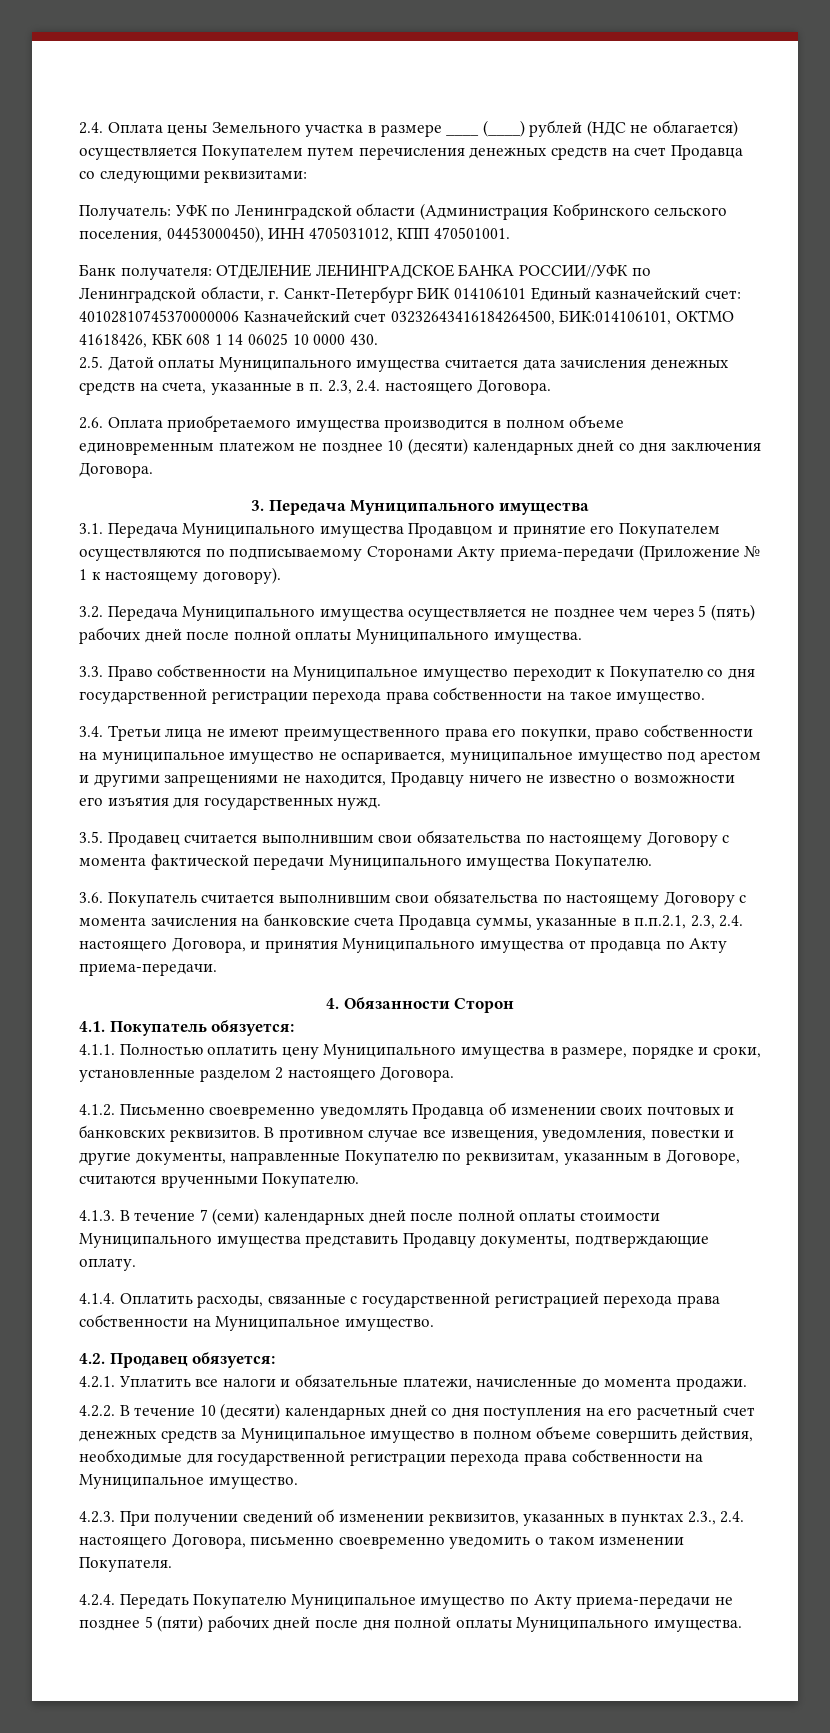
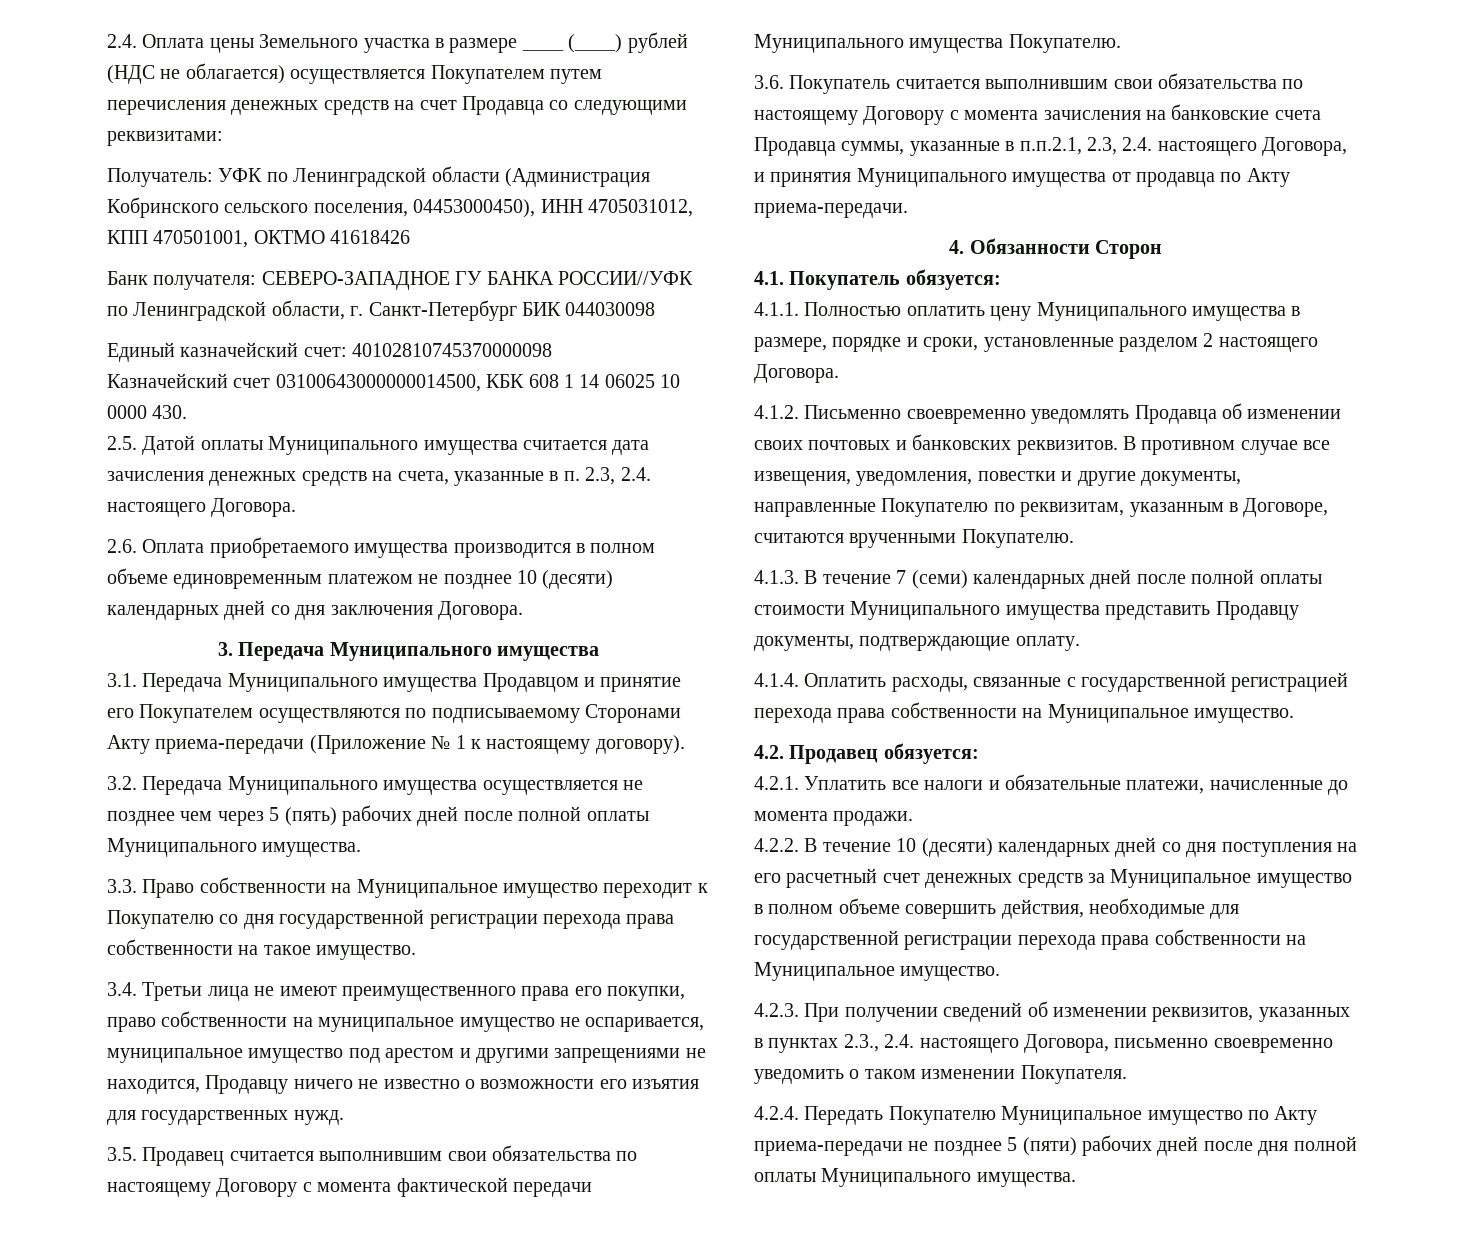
- Получатель: УФК по Ленинградской области (Администрация Кобринского сельского поселения, 04453000450), ИНН 4705031012, КПП 470501001.
+ Получатель: УФК по Ленинградской области (Администрация Кобринского сельского поселения, 04453000450), ИНН 4705031012, КПП 470501001, ОКТМО 41618426
- Банк получателя: ОТДЕЛЕНИЕ ЛЕНИНГРАДСКОЕ БАНКА РОССИИ//УФК по Ленинградской области, г. Санкт-Петербург БИК 014106101 Единый казначейский счет: 40102810745370000006 Казначейский счет 03232643416184264500, БИК:014106101, ОКТМО 41618426, КБК 608 1 14 06025 10 0000 430.
+ Банк получателя: СЕВЕРО-ЗАПАДНОЕ ГУ БАНКА РОССИИ//УФК по Ленинградской области, г. Санкт-Петербург БИК 044030098
+ Единый казначейский счет: 40102810745370000098
+ Казначейский счет 03100643000000014500, КБК 608 1 14 06025 10 0000 430.

